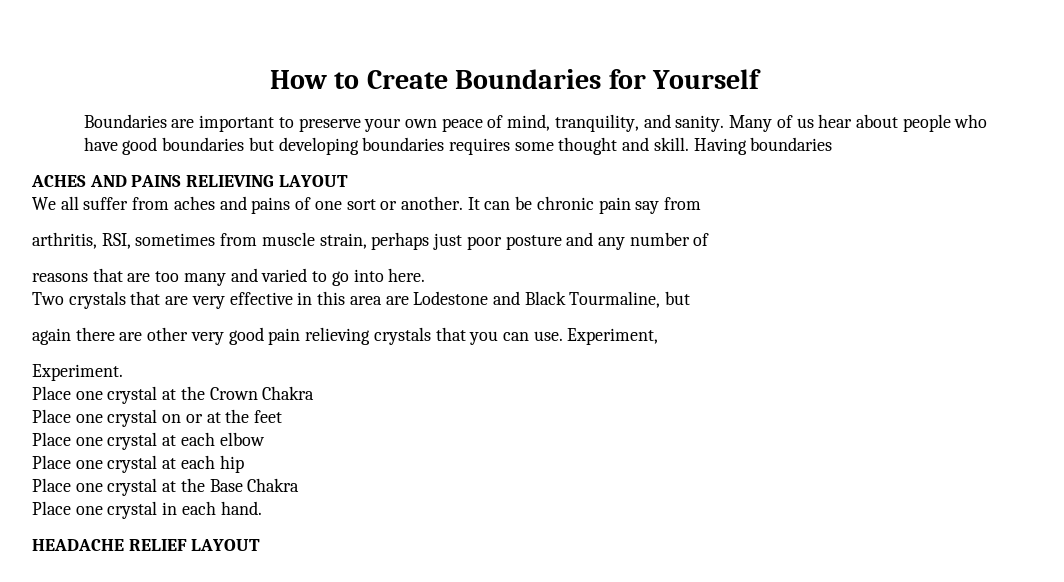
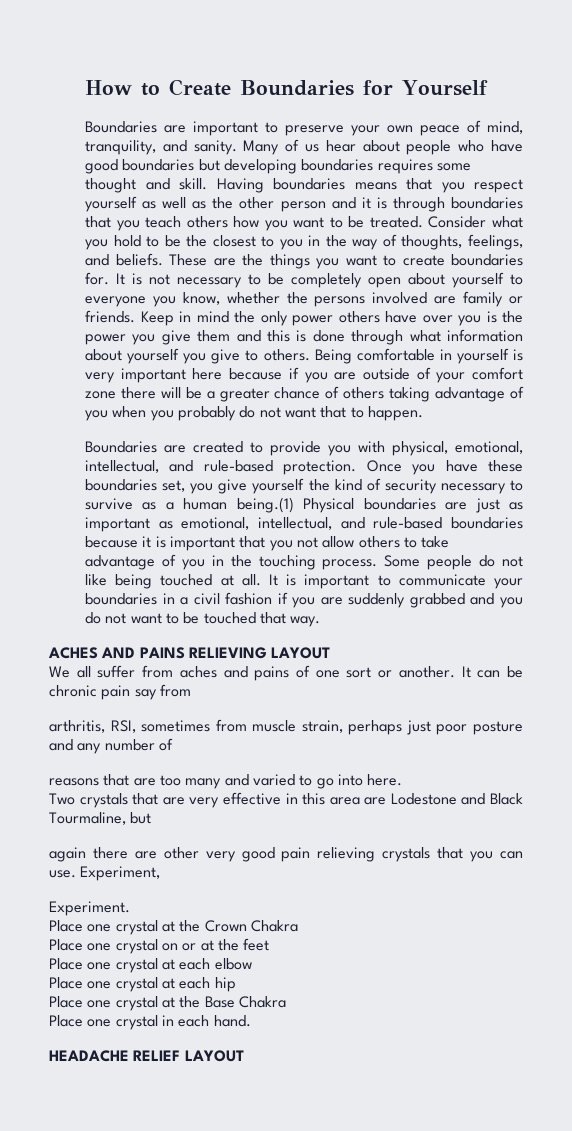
- Having boundaries
+ Having boundaries means that you respect yourself as well as the other person and it is through boundaries that you teach others how you want to be treated. Consider what you hold to be the closest to you in the way of thoughts, feelings, and beliefs. These are the things you want to create boundaries for. It is not necessary to be completely open about yourself to everyone you know, whether the persons involved are family or friends. Keep in mind the only power others have over you is the power you give them and this is done through what information about yourself you give to others. Being comfortable in yourself is very important here because if you are outside of your comfort zone there will be a greater chance of others taking advantage of you when you probably do not want that to happen.
+ Boundaries are created to provide you with physical, emotional, intellectual, and rule-based protection. Once you have these boundaries set, you give yourself the kind of security necessary to survive as a human being.(1) Physical boundaries are just as important as emotional, intellectual, and rule-based boundaries because it is important that you not allow others to take advantage of you in the touching process. Some people do not like being touched at all. It is important to communicate your boundaries in a civil fashion if you are suddenly grabbed and you do not want to be touched that way.

